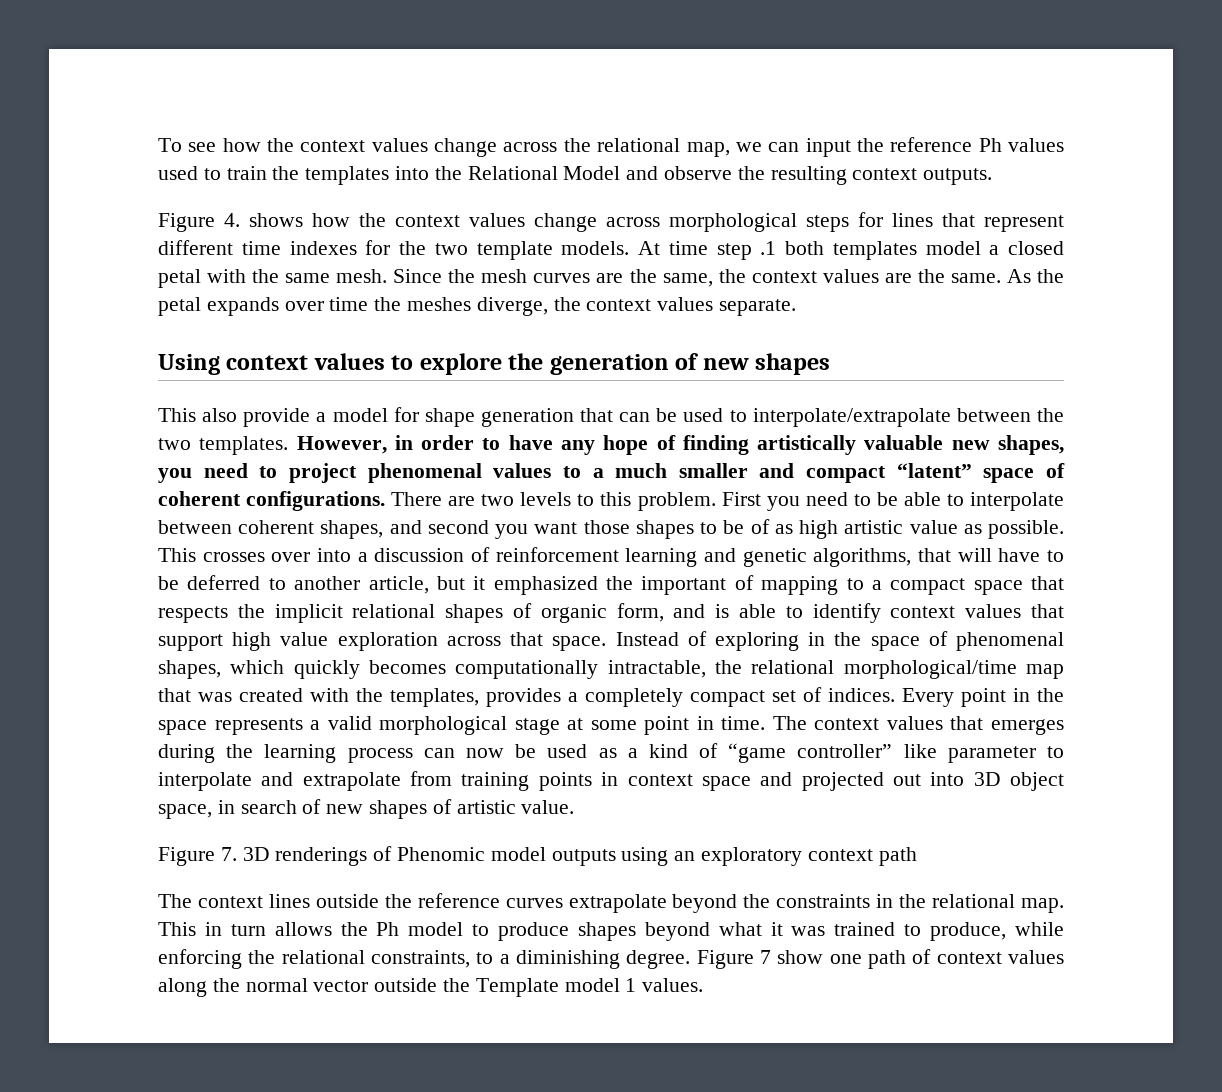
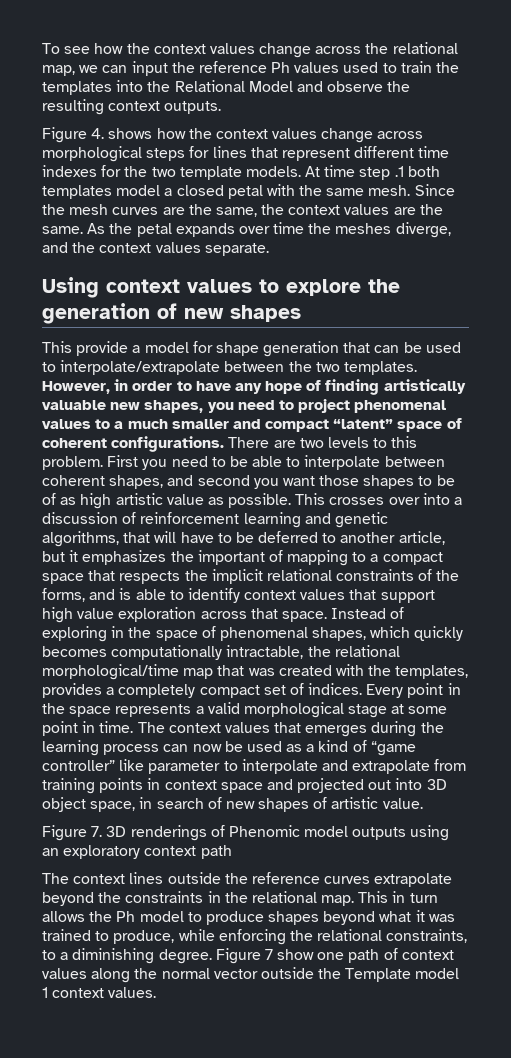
- As the petal expands over time the meshes diverge, the context values separate.
+ As the petal expands over time the meshes diverge, and the context values separate.
- This also provide a model for shape generation that can be used to interpolate/extrapolate between the two templates.
+ This provide a model for shape generation that can be used to interpolate/extrapolate between the two templates.
- This crosses over into a discussion of reinforcement learning and genetic algorithms, that will have to be deferred to another article, but it emphasized the important of mapping to a compact space that respects the implicit relational shapes of organic form, and is able to identify context values that support high value exploration across that space.
+ This crosses over into a discussion of reinforcement learning and genetic algorithms, that will have to be deferred to another article, but it emphasizes the important of mapping to a compact space that respects the implicit relational constraints of the forms, and is able to identify context values that support high value exploration across that space.
- Figure 7 show one path of context values along the normal vector outside the Template model 1 values.
+ Figure 7 show one path of context values along the normal vector outside the Template model 1 context values.

